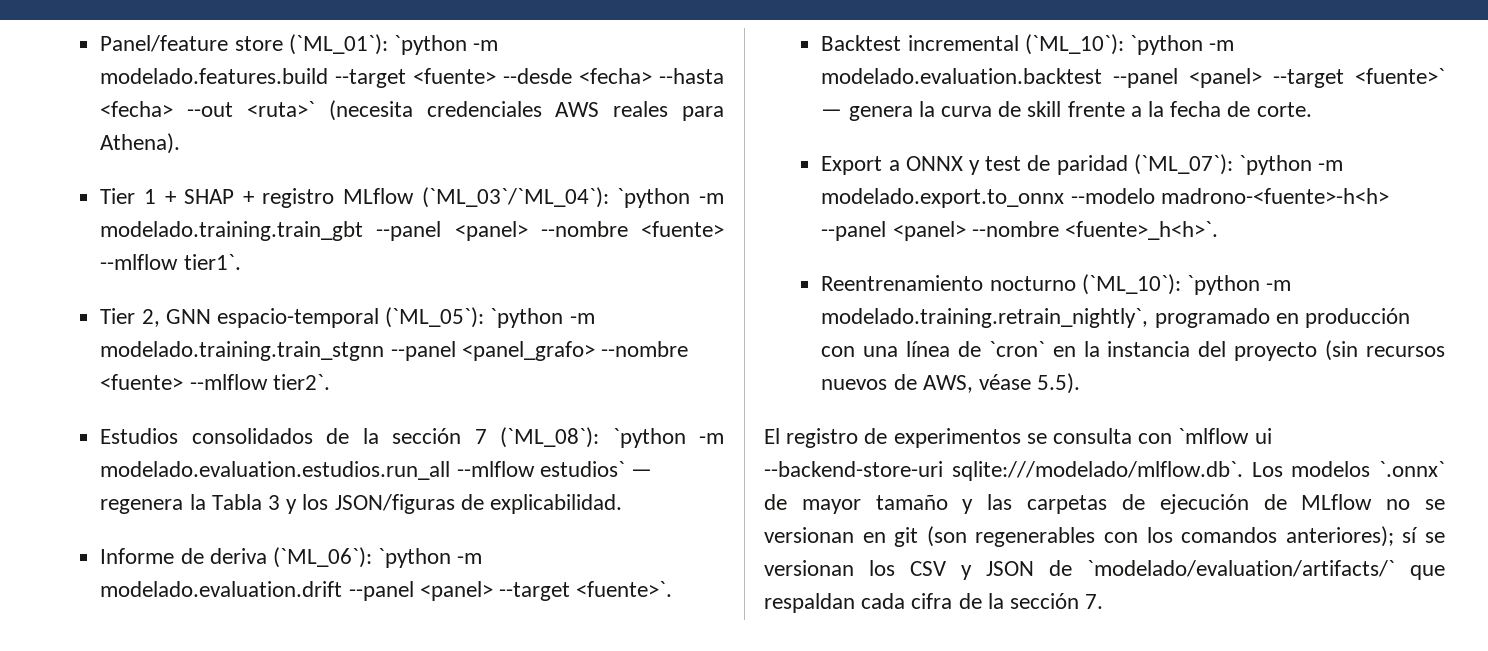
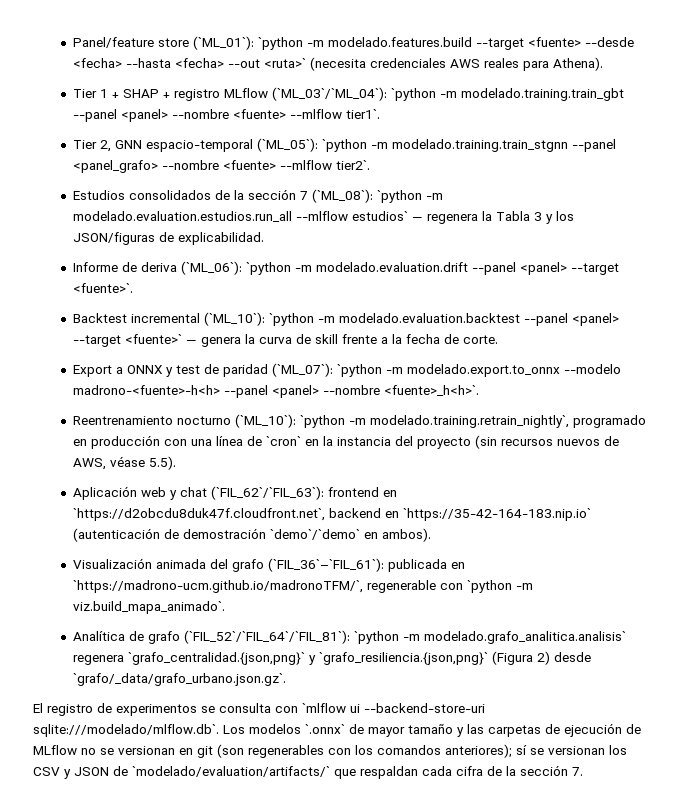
+ Aplicación web y chat (`FIL_62`/`FIL_63`): frontend en `https://d2obcdu8duk47f.cloudfront.net`, backend en `https://35-42-164-183.nip.io` (autenticación de demostración `demo`/`demo` en ambos).
+ Visualización animada del grafo (`FIL_36`–`FIL_61`): publicada en `https://madrono-ucm.github.io/madronoTFM/`, regenerable con `python -m viz.build_mapa_animado`.
+ Analítica de grafo (`FIL_52`/`FIL_64`/`FIL_81`): `python -m modelado.grafo_analitica.analisis` regenera `grafo_centralidad.{json,png}` y `grafo_resiliencia.{json,png}` (Figura 2) desde `grafo/_data/grafo_urbano.json.gz`.

